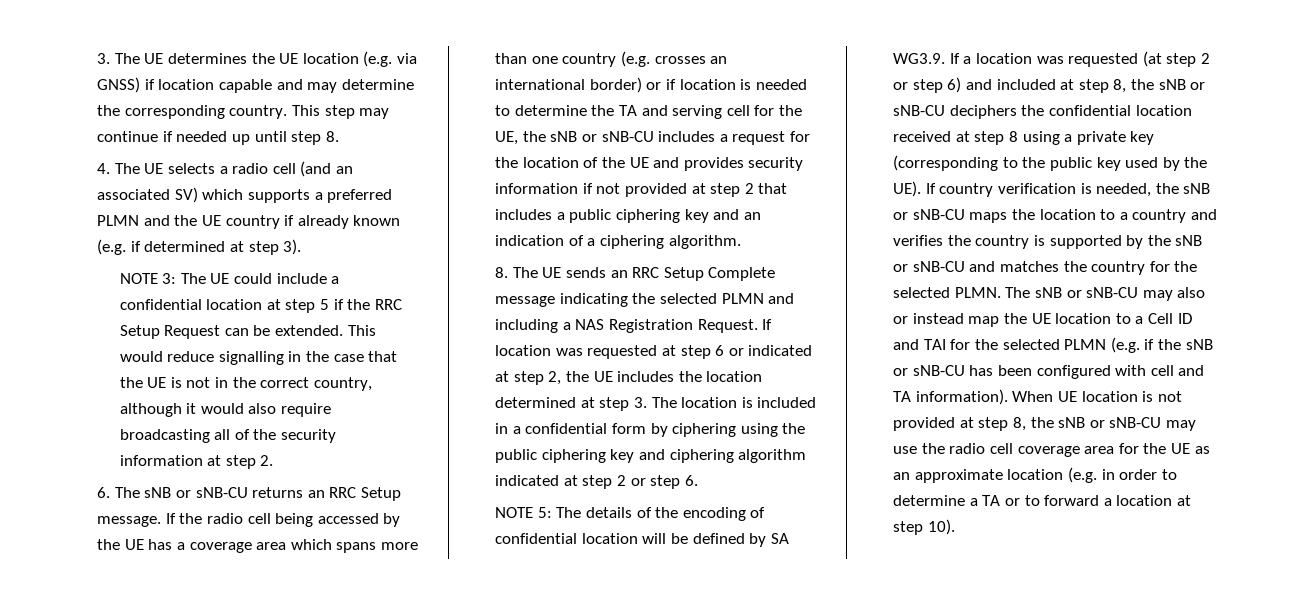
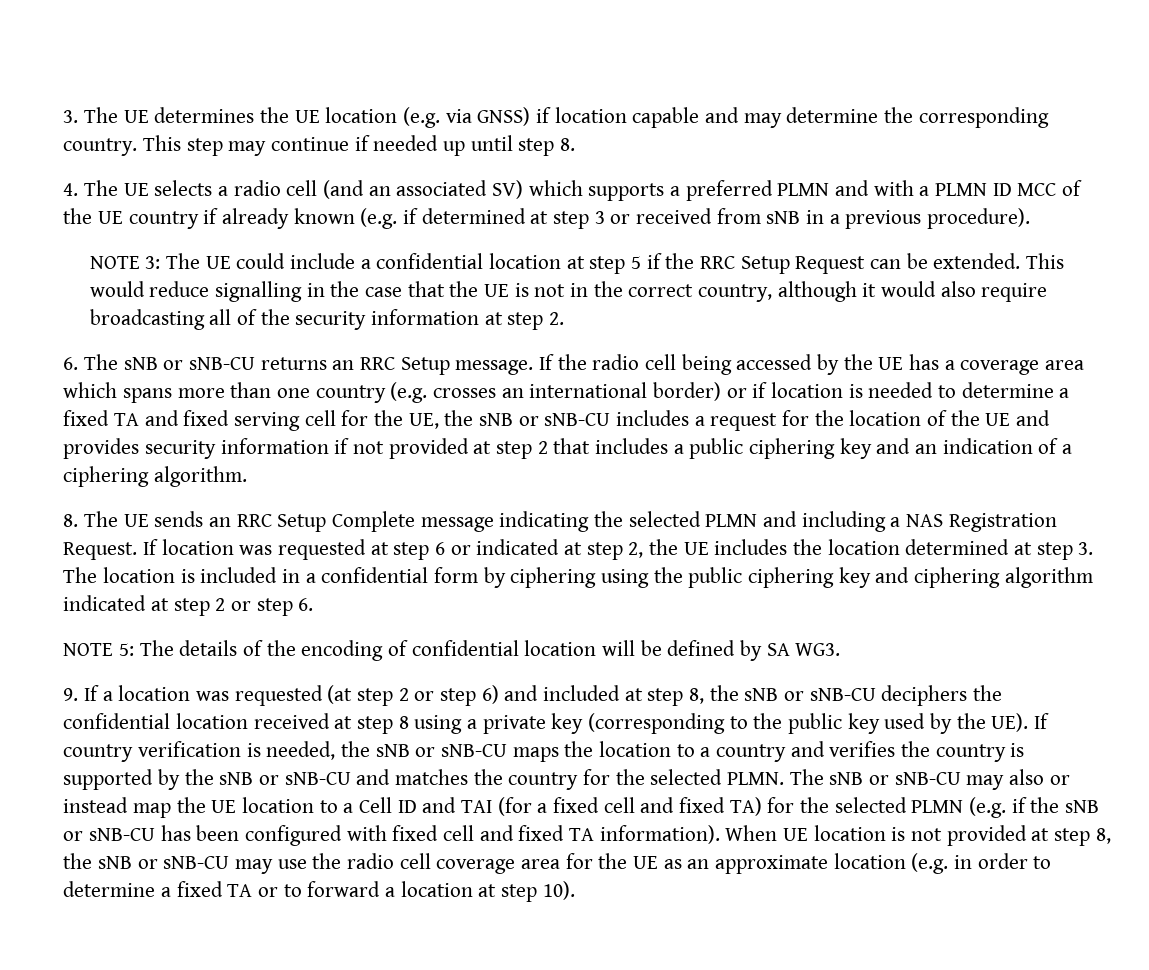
- 4. The UE selects a radio cell (and an associated SV) which supports a preferred PLMN and the UE country if already known (e.g. if determined at step 3).
+ 4. The UE selects a radio cell (and an associated SV) which supports a preferred PLMN and with a PLMN ID MCC of the UE country if already known (e.g. if determined at step 3 or received from sNB in a previous procedure).
- If the radio cell being accessed by the UE has a coverage area which spans more than one country (e.g. crosses an international border) or if location is needed to determine the TA and serving cell for the UE, the sNB or sNB-CU includes a request for the location of the UE and provides security information if not provided at step 2 that includes a public ciphering key and an indication of a ciphering algorithm.
+ If the radio cell being accessed by the UE has a coverage area which spans more than one country (e.g. crosses an international border) or if location is needed to determine a fixed TA and fixed serving cell for the UE, the sNB or sNB-CU includes a request for the location of the UE and provides security information if not provided at step 2 that includes a public ciphering key and an indication of a ciphering algorithm.
- The details of the encoding of confidential location will be defined by SA WG3.9. If a location was requested (at step 2 or step 6) and included at step 8, the sNB or sNB-CU deciphers the confidential location received at step 8 using a private key (corresponding to the public key used by the UE). If country verification is needed, the sNB or sNB-CU maps the location to a country and verifies the country is supported by the sNB or sNB-CU and matches the country for the selected PLMN.
+ The details of the encoding of confidential location will be defined by SA WG3.
+ 9. If a location was requested (at step 2 or step 6) and included at step 8, the sNB or sNB-CU deciphers the confidential location received at step 8 using a private key (corresponding to the public key used by the UE). If country verification is needed, the sNB or sNB-CU maps the location to a country and verifies the country is supported by the sNB or sNB-CU and matches the country for the selected PLMN.
- The sNB or sNB-CU may also or instead map the UE location to a Cell ID and TAI for the selected PLMN (e.g. if the sNB or sNB-CU has been configured with cell and TA information).
+ The sNB or sNB-CU may also or instead map the UE location to a Cell ID and TAI (for a fixed cell and fixed TA) for the selected PLMN (e.g. if the sNB or sNB-CU has been configured with fixed cell and fixed TA information).
- When UE location is not provided at step 8, the sNB or sNB-CU may use the radio cell coverage area for the UE as an approximate location (e.g. in order to determine a TA or to forward a location at step 10).
+ When UE location is not provided at step 8, the sNB or sNB-CU may use the radio cell coverage area for the UE as an approximate location (e.g. in order to determine a fixed TA or to forward a location at step 10).

